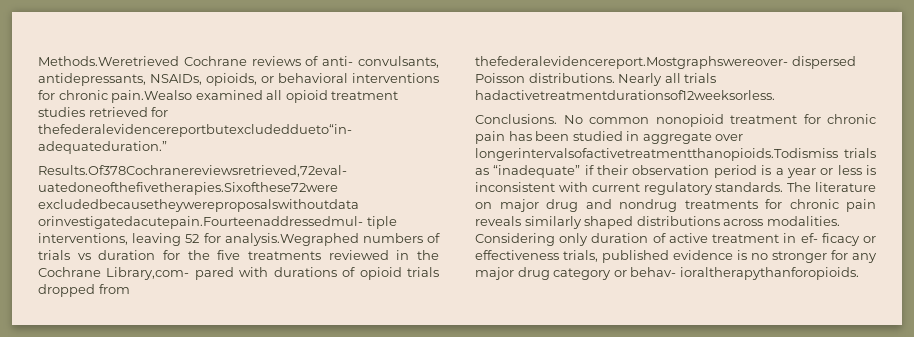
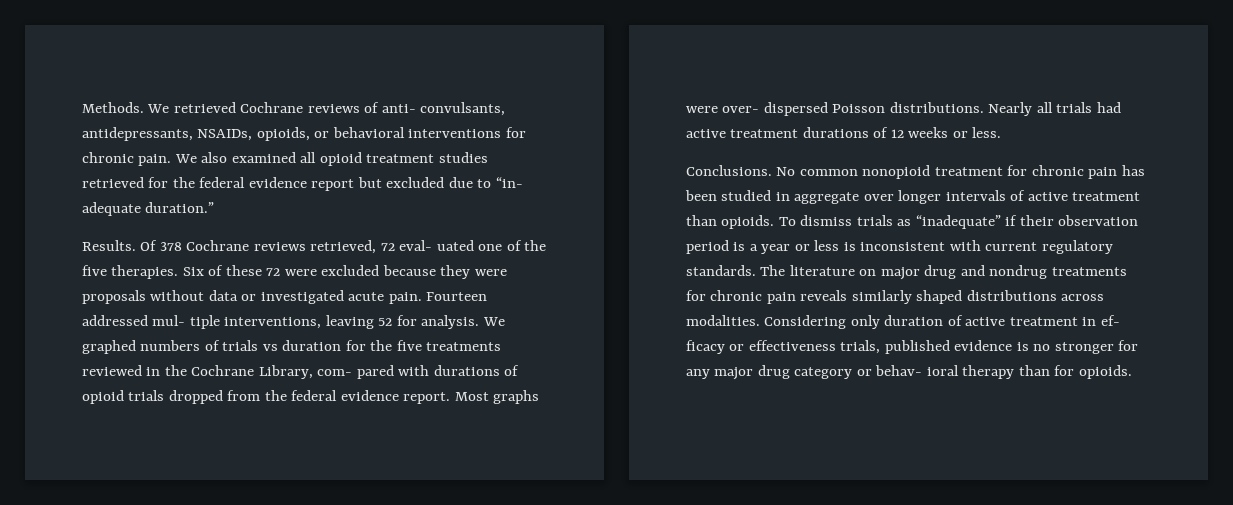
- Methods.Weretrieved Cochrane reviews of anti- convulsants, antidepressants, NSAIDs, opioids, or behavioral interventions for chronic pain.Wealso examined all opioid treatment studies retrieved for thefederalevidencereportbutexcludeddueto“in- adequateduration.”
- Results.Of378Cochranereviewsretrieved,72eval- uatedoneofthefivetherapies.Sixofthese72were excludedbecausetheywereproposalswithoutdata orinvestigatedacutepain.Fourteenaddressedmul- tiple interventions, leaving 52 for analysis.Wegraphed numbers of trials vs duration for the five treatments reviewed in the Cochrane Library,com- pared with durations of opioid trials dropped from thefederalevidencereport.Mostgraphswereover- dispersed Poisson distributions.
+ Methods. We retrieved Cochrane reviews of anti- convulsants, antidepressants, NSAIDs, opioids, or behavioral interventions for chronic pain. We also examined all opioid treatment studies retrieved for the federal evidence report but excluded due to “in- adequate duration.”
+ Results. Of 378 Cochrane reviews retrieved, 72 eval- uated one of the five therapies. Six of these 72 were excluded because they were proposals without data or investigated acute pain. Fourteen addressed mul- tiple interventions, leaving 52 for analysis. We graphed numbers of trials vs duration for the five treatments reviewed in the Cochrane Library, com- pared with durations of opioid trials dropped from the federal evidence report. Most graphs were over- dispersed Poisson distributions.
- Nearly all trials hadactivetreatmentdurationsof12weeksorless.
+ Nearly all trials had active treatment durations of 12 weeks or less.
- No common nonopioid treatment for chronic pain has been studied in aggregate over longerintervalsofactivetreatmentthanopioids.Todismiss trials as “inadequate” if their observation period is a year or less is inconsistent with current regulatory standards.
+ No common nonopioid treatment for chronic pain has been studied in aggregate over longer intervals of active treatment than opioids. To dismiss trials as “inadequate” if their observation period is a year or less is inconsistent with current regulatory standards.
- Considering only duration of active treatment in ef- ficacy or effectiveness trials, published evidence is no stronger for any major drug category or behav- ioraltherapythanforopioids.
+ Considering only duration of active treatment in ef- ficacy or effectiveness trials, published evidence is no stronger for any major drug category or behav- ioral therapy than for opioids.

